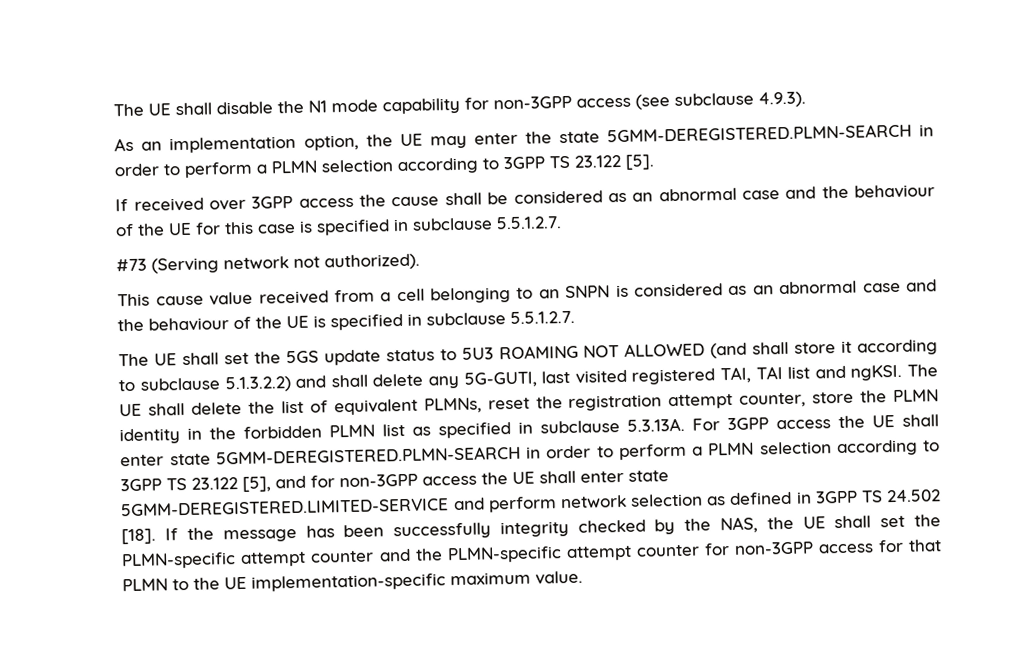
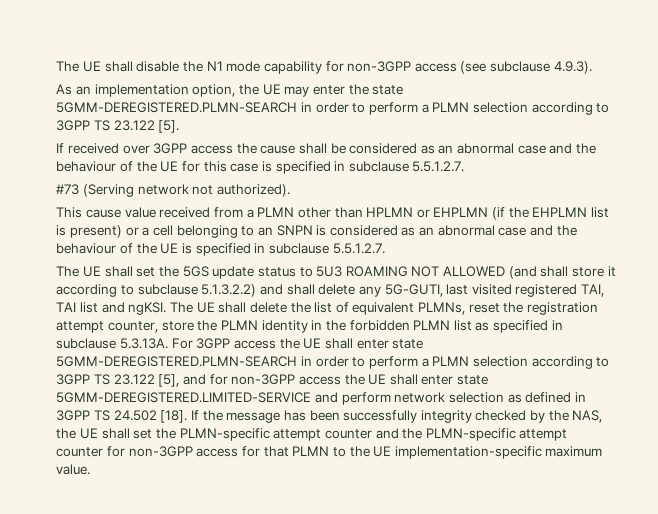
- This cause value received from a cell belonging to an SNPN is considered as an abnormal case and the behaviour of the UE is specified in subclause 5.5.1.2.7.
+ This cause value received from a PLMN other than HPLMN or EHPLMN (if the EHPLMN list is present) or a cell belonging to an SNPN is considered as an abnormal case and the behaviour of the UE is specified in subclause 5.5.1.2.7.

